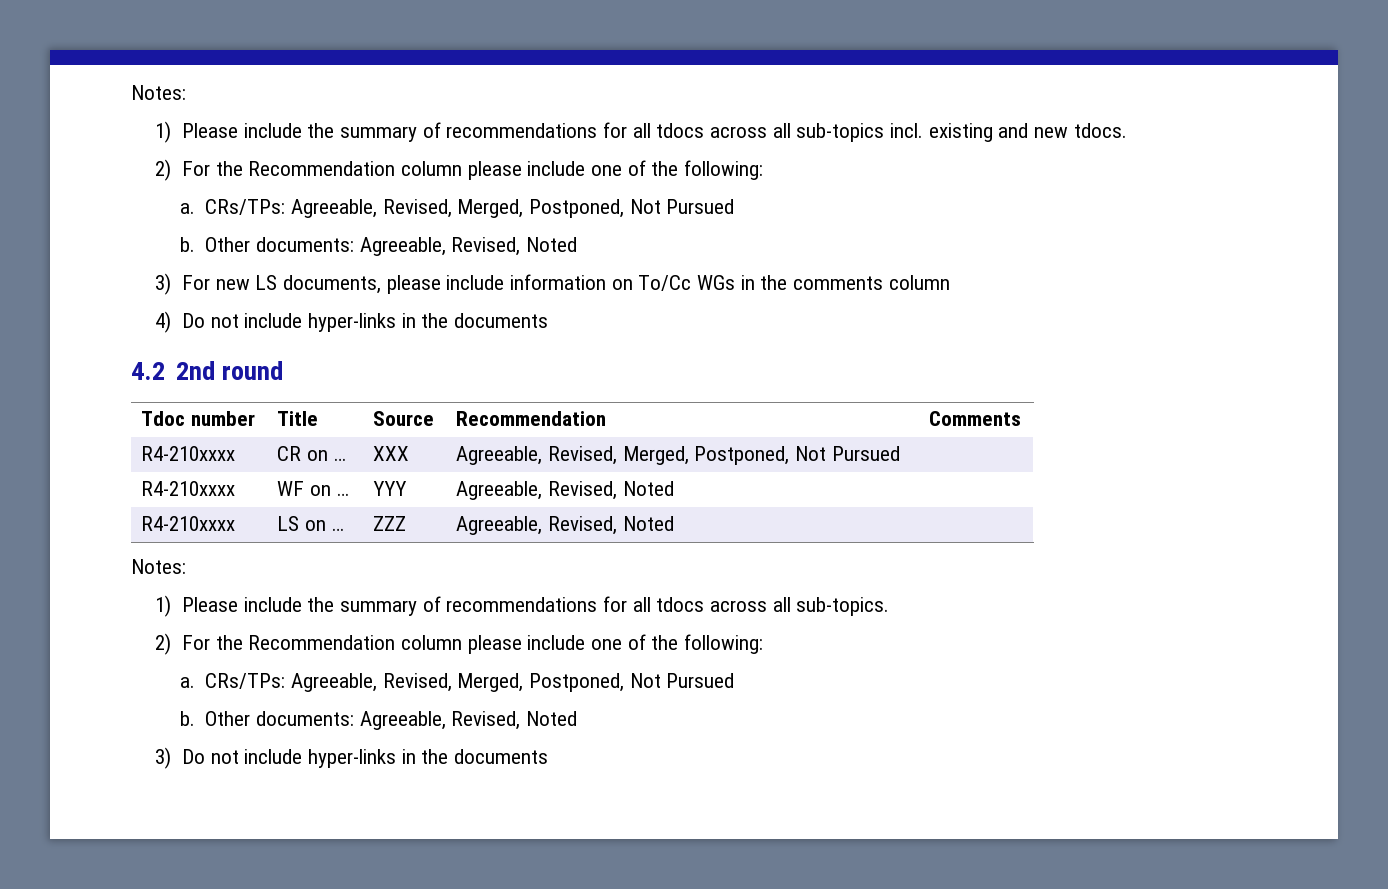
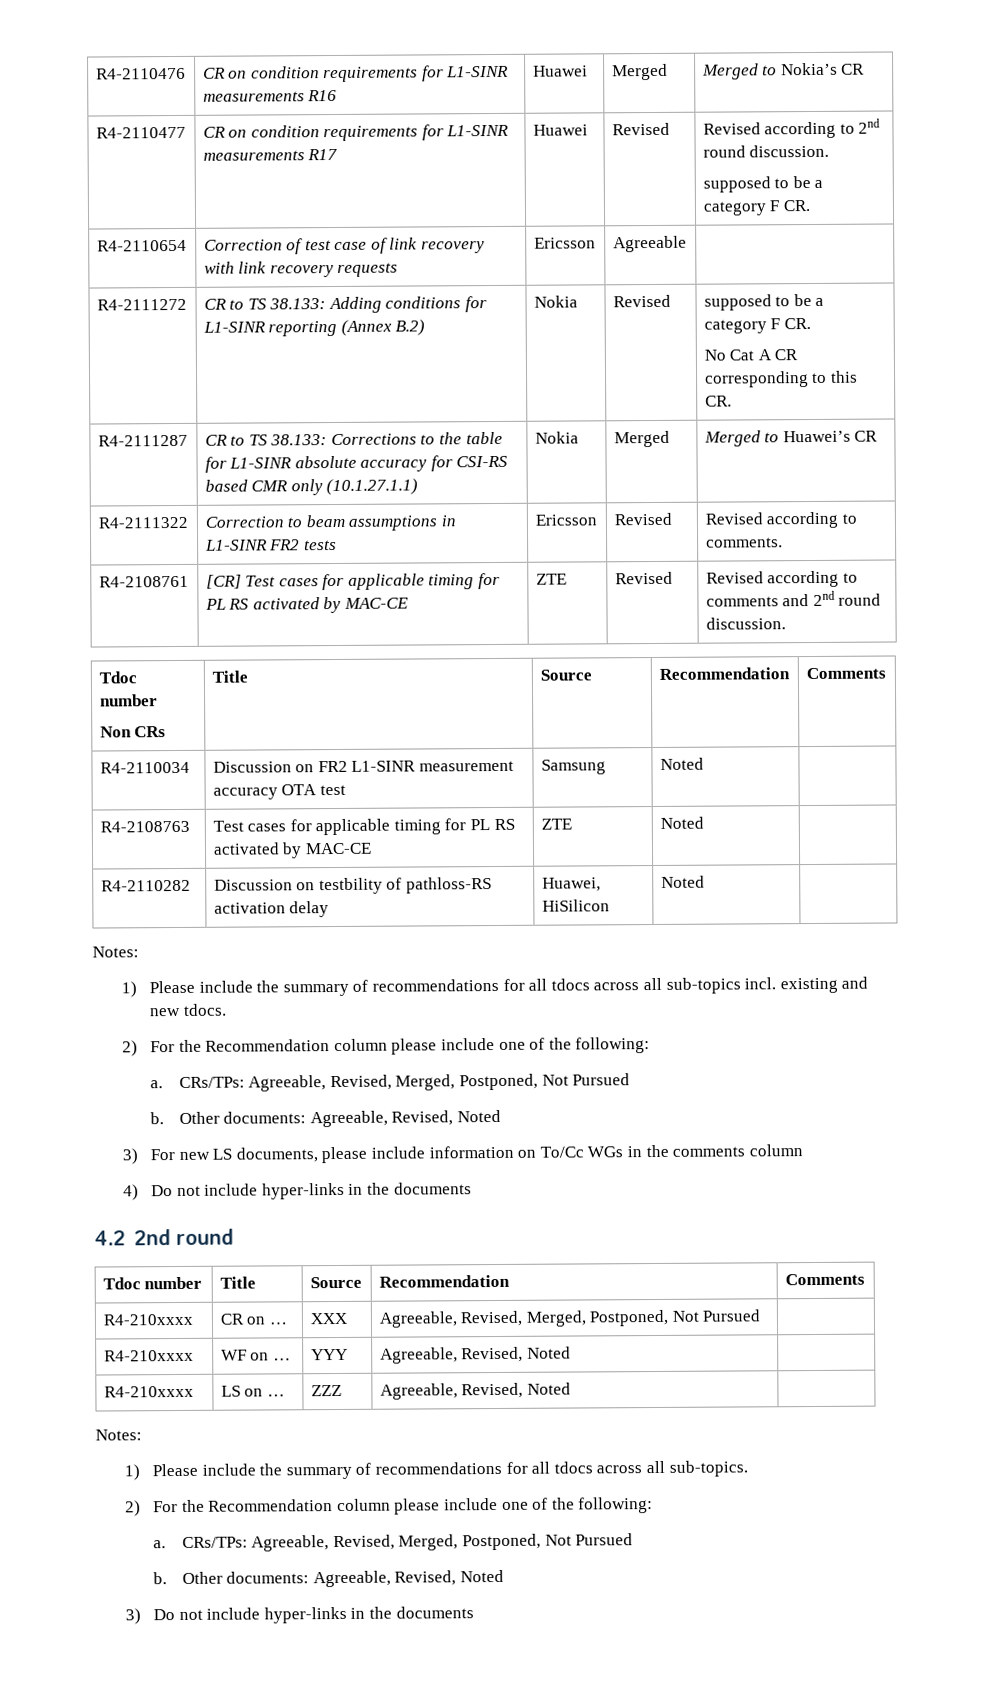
+ R4-2110476 | CR on condition requirements for L1-SINR measurements R16 | Huawei | Merged | Merged to Nokia’s CR
+ R4-2110477 | CR on condition requirements for L1-SINR measurements R17 | Huawei | Revised | Revised according to 2nd round discussion.
+ supposed to be a category F CR.
+ R4-2110654 | Correction of test case of link recovery with link recovery requests | Ericsson | Agreeable |
+ R4-2111272 | CR to TS 38.133: Adding conditions for L1-SINR reporting (Annex B.2) | Nokia | Revised | supposed to be a category F CR.
+ No Cat A CR corresponding to this CR.
+ R4-2111287 | CR to TS 38.133: Corrections to the table for L1-SINR absolute accuracy for CSI-RS based CMR only (10.1.27.1.1) | Nokia | Merged | Merged to Huawei’s CR
+ R4-2111322 | Correction to beam assumptions in L1-SINR FR2 tests | Ericsson | Revised | Revised according to comments.
+ R4-2108761 | [CR] Test cases for applicable timing for PL RS activated by MAC-CE | ZTE | Revised | Revised according to comments and 2nd round discussion.
+ Tdoc number
+ Non CRs | Title | Source | Recommendation | Comments
+ R4-2110034 | Discussion on FR2 L1-SINR measurement accuracy OTA test | Samsung | Noted |
+ R4-2108763 | Test cases for applicable timing for PL RS activated by MAC-CE | ZTE | Noted |
+ R4-2110282 | Discussion on testbility of pathloss-RS activation delay | Huawei, HiSilicon | Noted |

